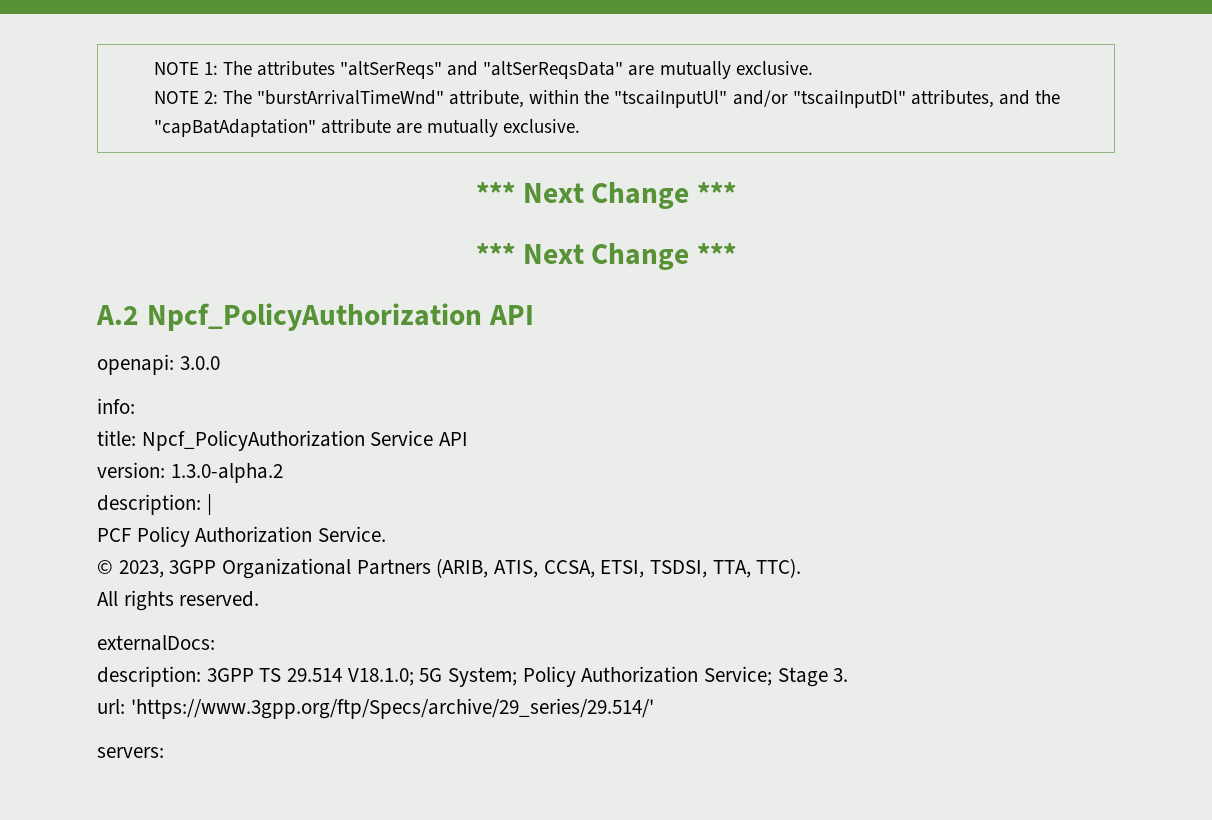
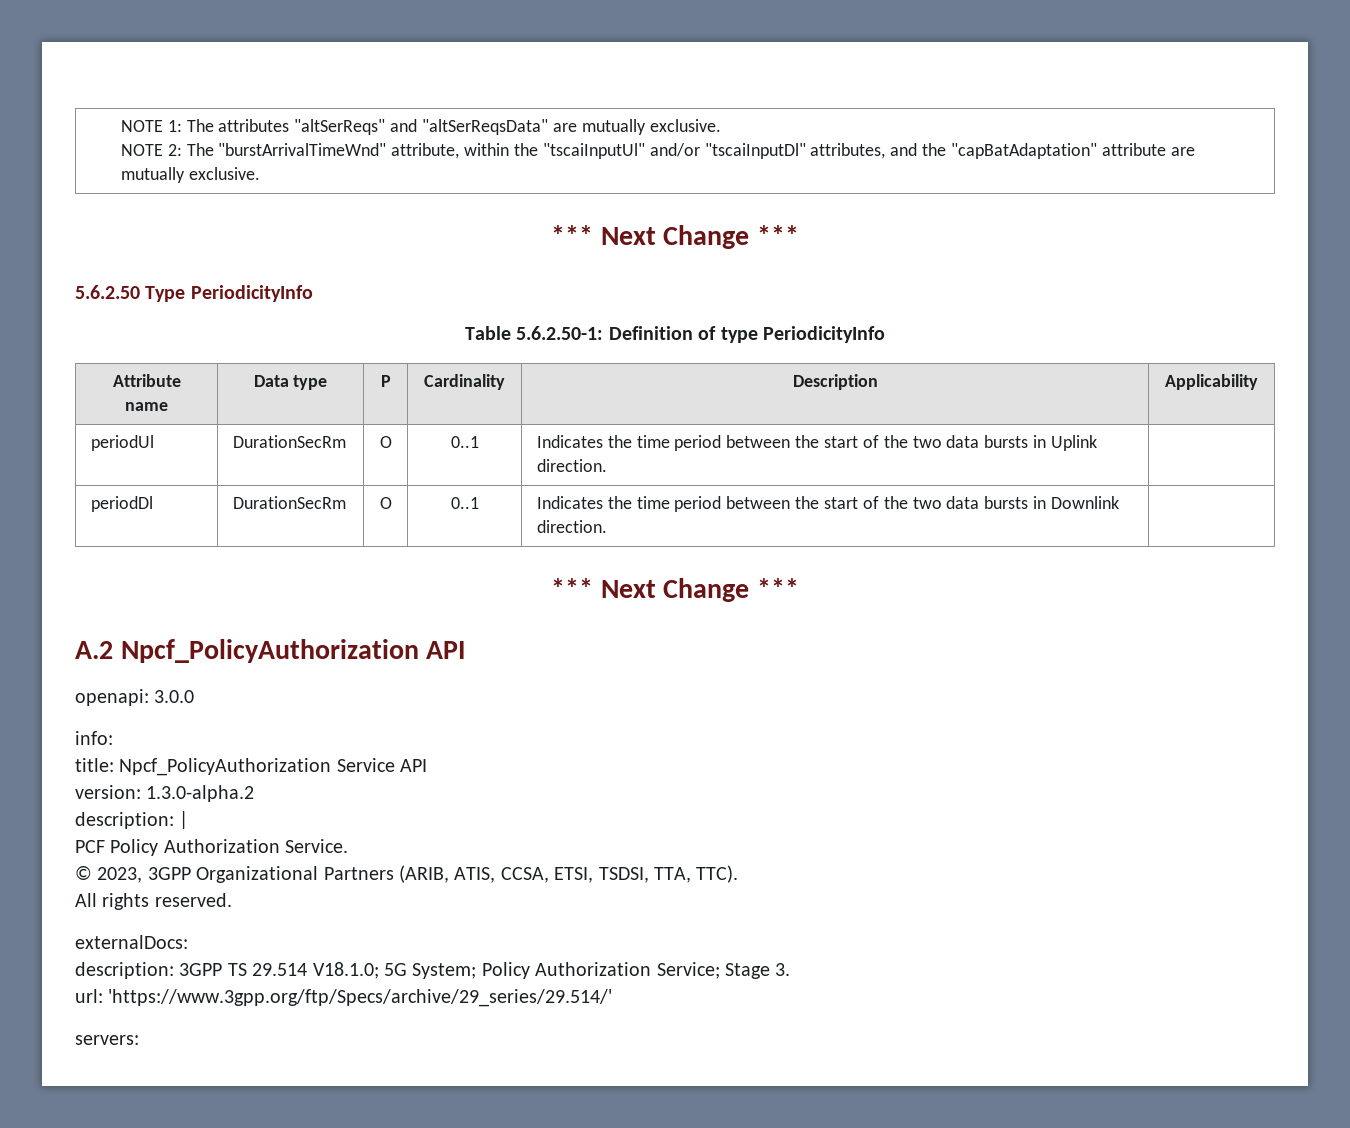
+ 5.6.2.50 Type PeriodicityInfo
+ Table 5.6.2.50-1: Definition of type PeriodicityInfo
+ Attribute name | Data type | P | Cardinality | Description | Applicability
+ periodUl | DurationSecRm | O | 0..1 | Indicates the time period between the start of the two data bursts in Uplink direction. |
+ periodDl | DurationSecRm | O | 0..1 | Indicates the time period between the start of the two data bursts in Downlink direction. |

